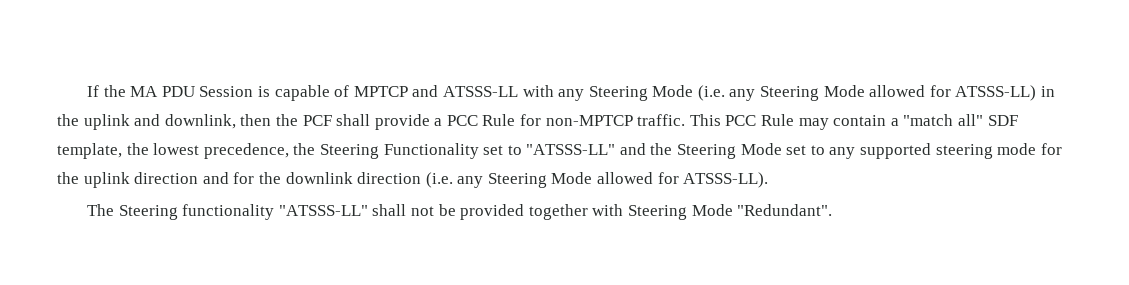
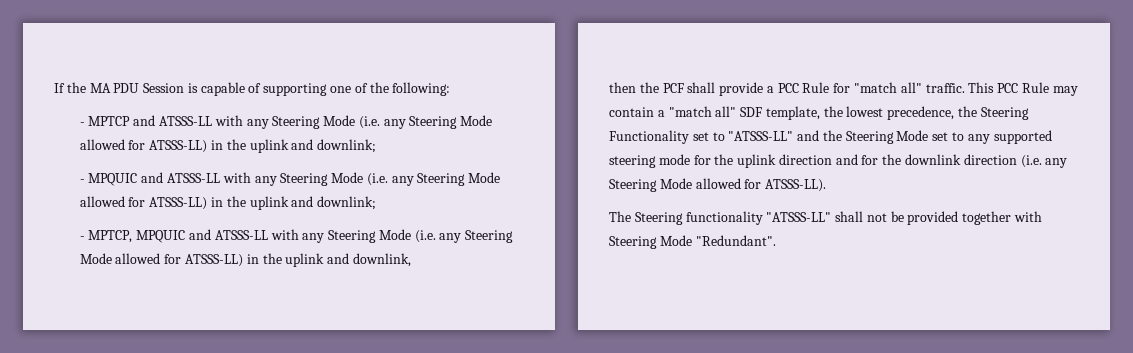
- If the MA PDU Session is capable of MPTCP and ATSSS-LL with any Steering Mode (i.e. any Steering Mode allowed for ATSSS-LL) in the uplink and downlink, then the PCF shall provide a PCC Rule for non-MPTCP traffic.
+ If the MA PDU Session is capable of supporting one of the following:
+ - MPTCP and ATSSS-LL with any Steering Mode (i.e. any Steering Mode allowed for ATSSS-LL) in the uplink and downlink;
+ - MPQUIC and ATSSS-LL with any Steering Mode (i.e. any Steering Mode allowed for ATSSS-LL) in the uplink and downlink;
+ - MPTCP, MPQUIC and ATSSS-LL with any Steering Mode (i.e. any Steering Mode allowed for ATSSS-LL) in the uplink and downlink,
+ then the PCF shall provide a PCC Rule for "match all" traffic.

